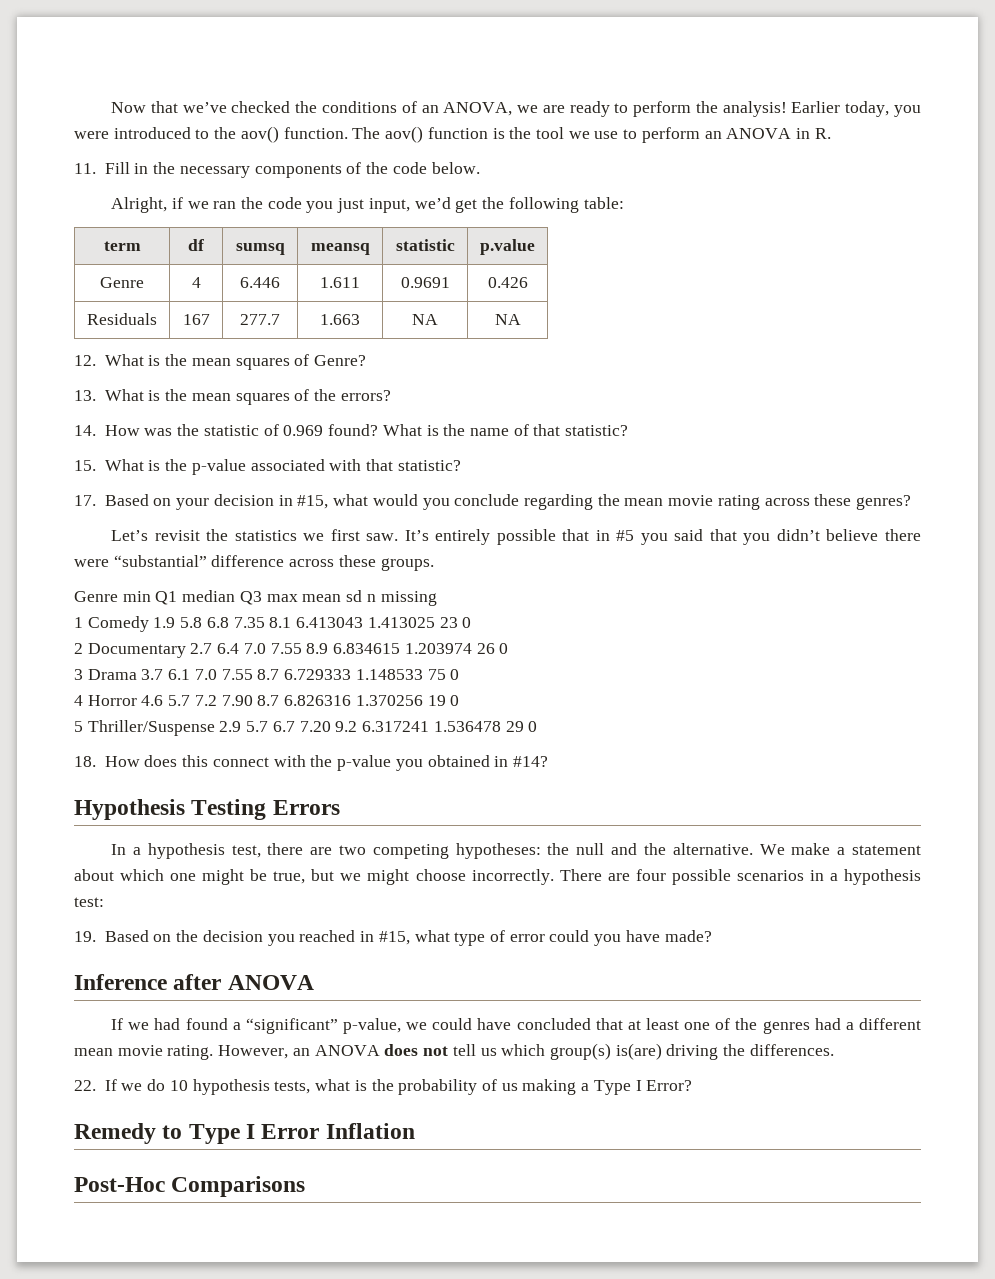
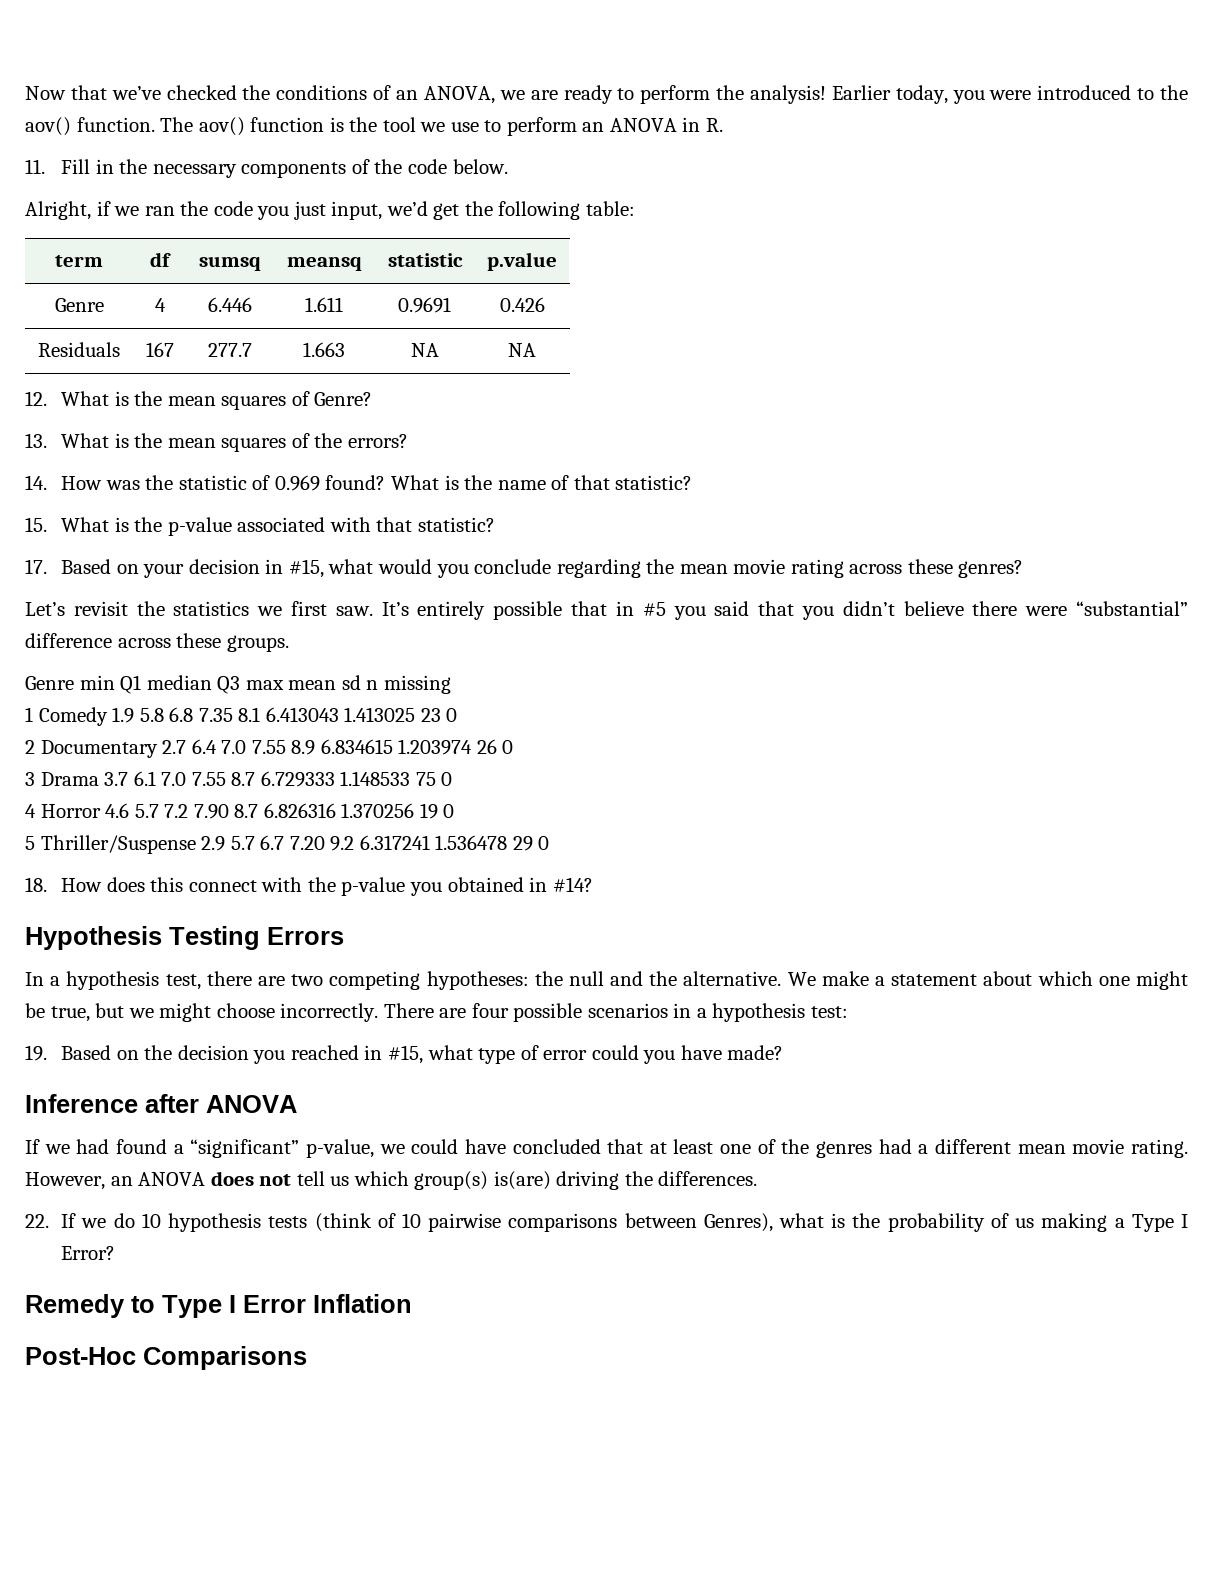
- 22. If we do 10 hypothesis tests, what is the probability of us making a Type I Error?
+ 22. If we do 10 hypothesis tests (think of 10 pairwise comparisons between Genres), what is the probability of us making a Type I Error?

